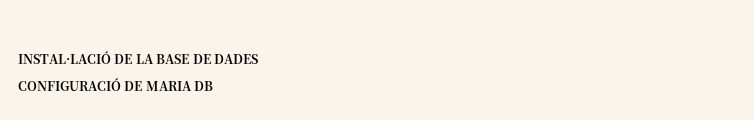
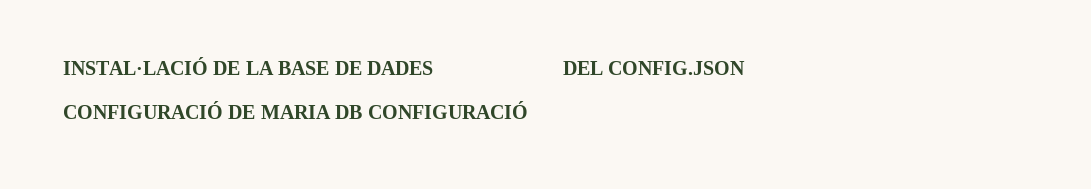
- CONFIGURACIÓ DE MARIA DB
+ CONFIGURACIÓ DE MARIA DB CONFIGURACIÓ DEL CONFIG.JSON

